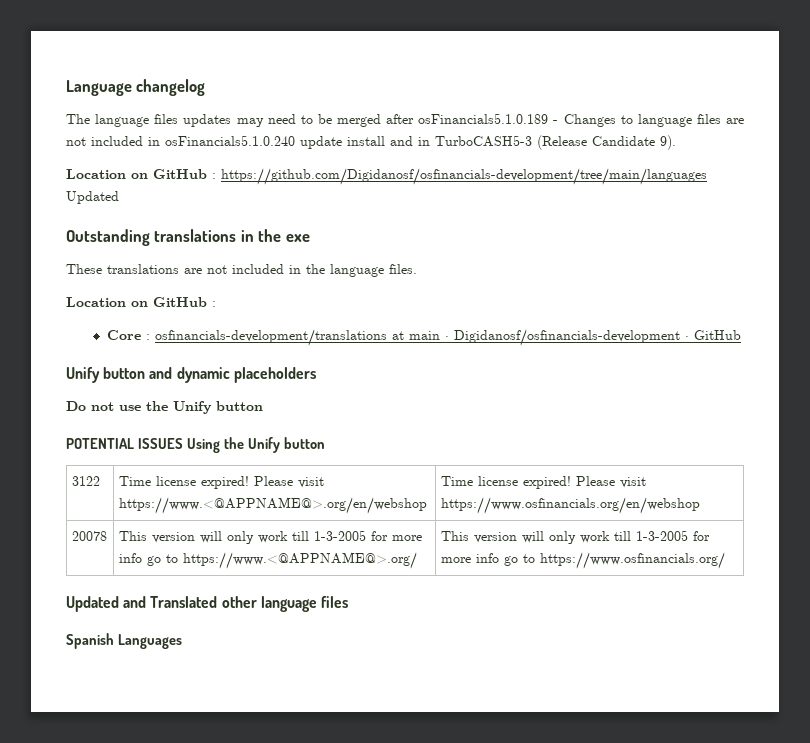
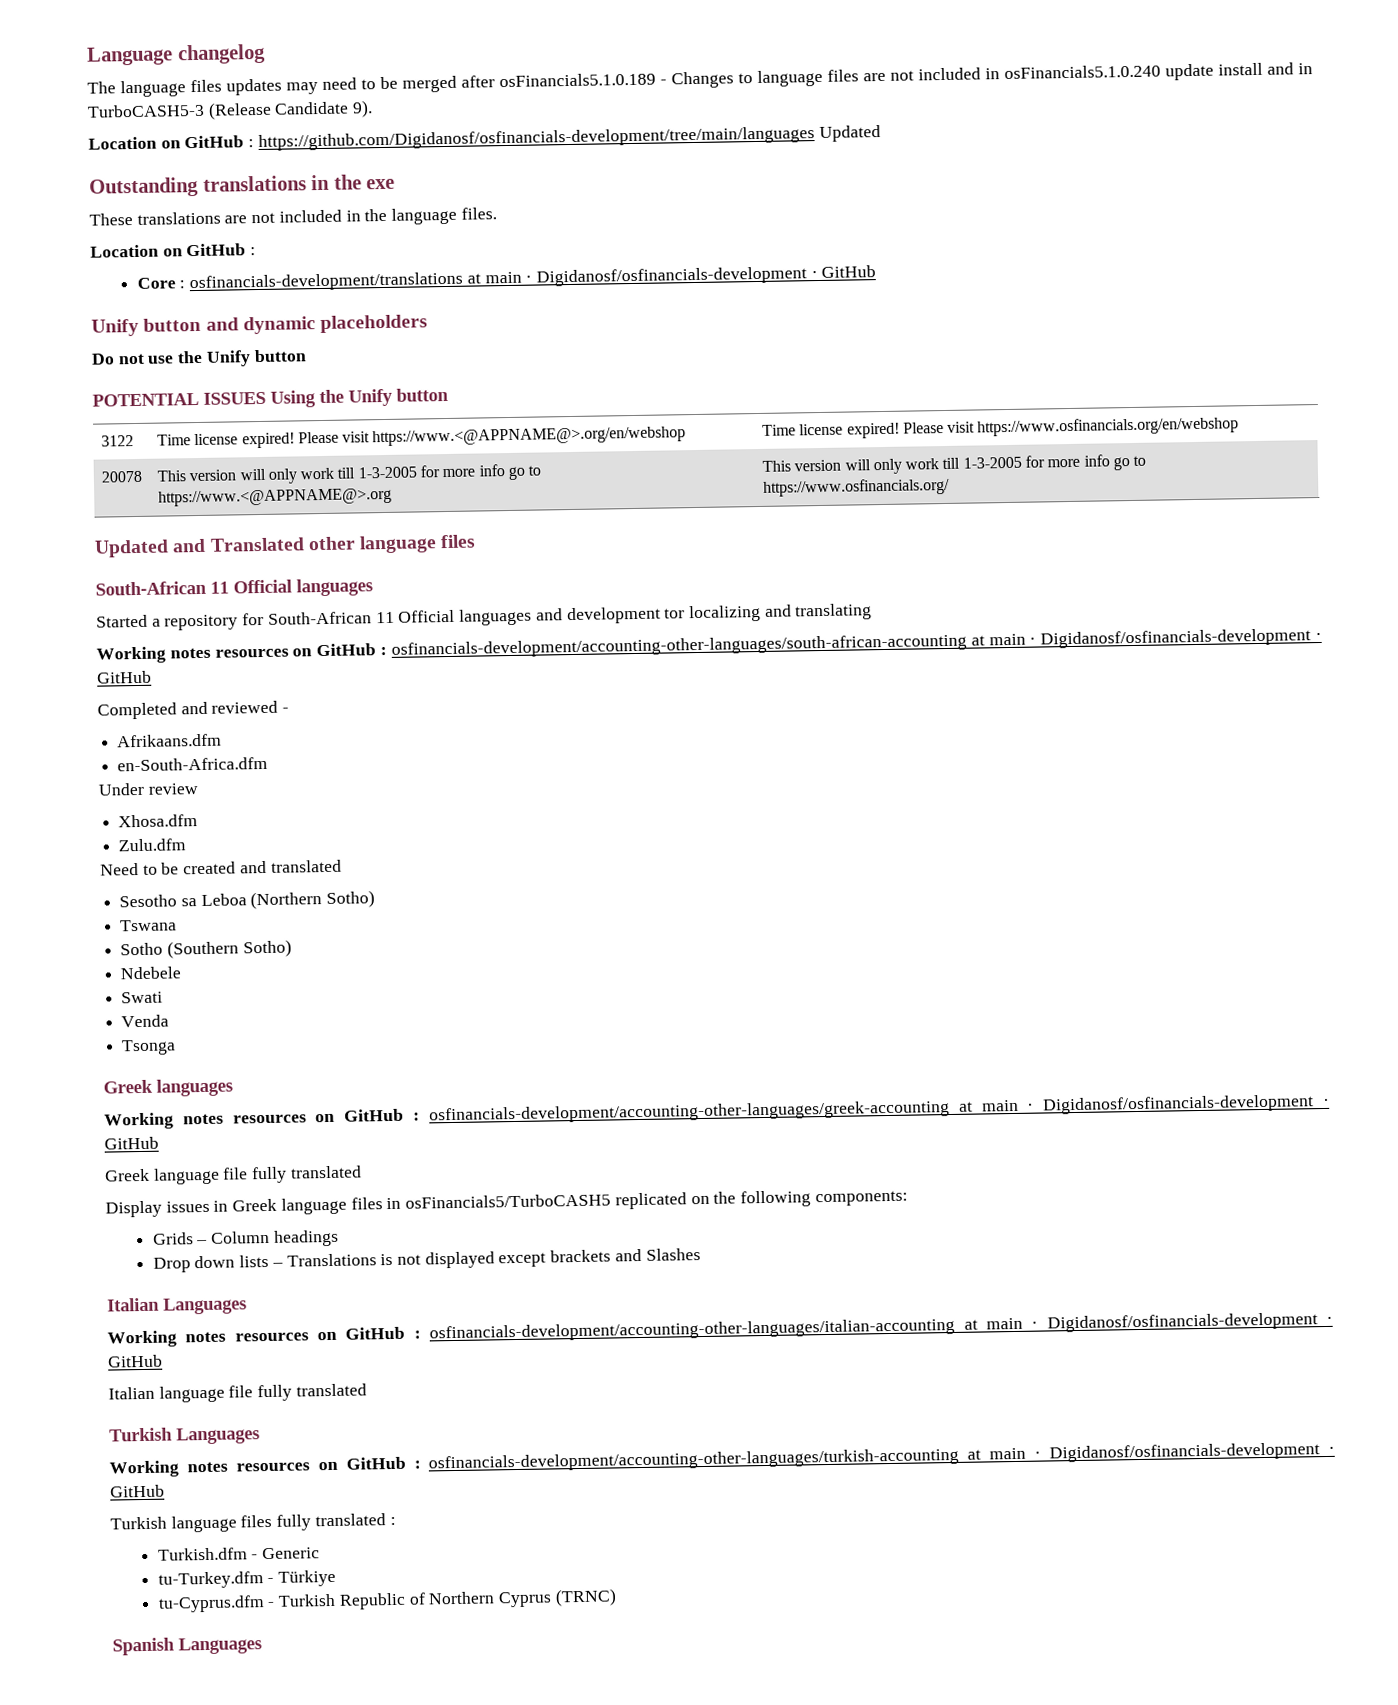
- 20078 | This version will only work till 1-3-2005 for more info go to https://www.<@APPNAME@>.org/ | This version will only work till 1-3-2005 for more info go to https://www.osfinancials.org/
+ 20078 | This version will only work till 1-3-2005 for more info go to https://www.<@APPNAME@>.org | This version will only work till 1-3-2005 for more info go to https://www.osfinancials.org/
  Updated and Translated other language files
+ South-African 11 Official languages
+ Started a repository for South-African 11 Official languages and development tor localizing and translating
+ Working notes resources on GitHub : osfinancials-development/accounting-other-languages/south-african-accounting at main · Digidanosf/osfinancials-development · GitHub
+ Completed and reviewed -
+ Afrikaans.dfm
+ en-South-Africa.dfm
+ Under review
+ Xhosa.dfm
+ Zulu.dfm
+ Need to be created and translated
+ Sesotho sa Leboa (Northern Sotho)
+ Tswana
+ Sotho (Southern Sotho)
+ Ndebele
+ Swati
+ Venda
+ Tsonga
+ Greek languages
+ Working notes resources on GitHub : osfinancials-development/accounting-other-languages/greek-accounting at main · Digidanosf/osfinancials-development · GitHub
+ Greek language file fully translated
+ Display issues in Greek language files in osFinancials5/TurboCASH5 replicated on the following components:
+ Grids – Column headings
+ Drop down lists – Translations is not displayed except brackets and Slashes
+ Italian Languages
+ Working notes resources on GitHub : osfinancials-development/accounting-other-languages/italian-accounting at main · Digidanosf/osfinancials-development · GitHub
+ Italian language file fully translated
+ Turkish Languages
+ Working notes resources on GitHub : osfinancials-development/accounting-other-languages/turkish-accounting at main · Digidanosf/osfinancials-development · GitHub
+ Turkish language files fully translated :
+ Turkish.dfm - Generic
+ tu-Turkey.dfm - Türkiye
+ tu-Cyprus.dfm - Turkish Republic of Northern Cyprus (TRNC)

